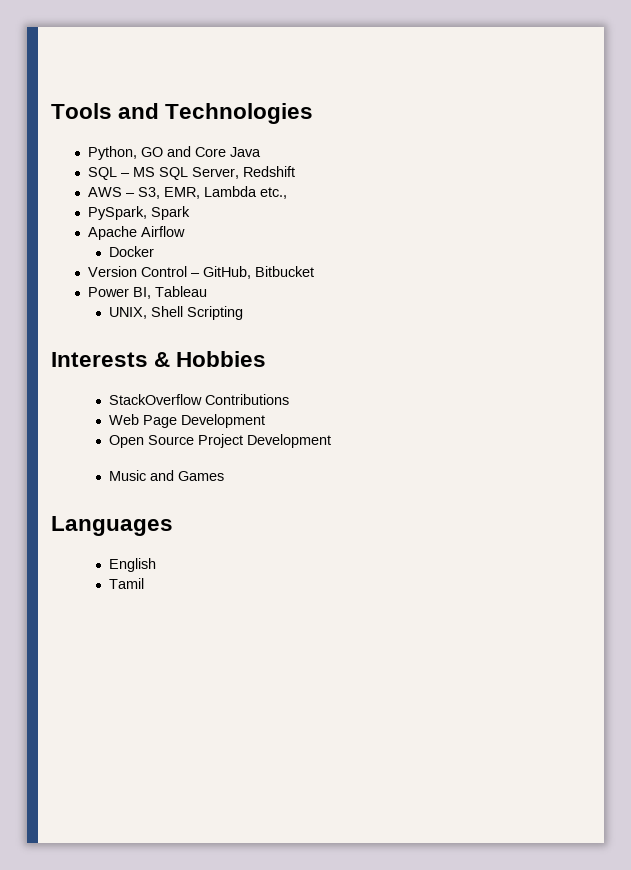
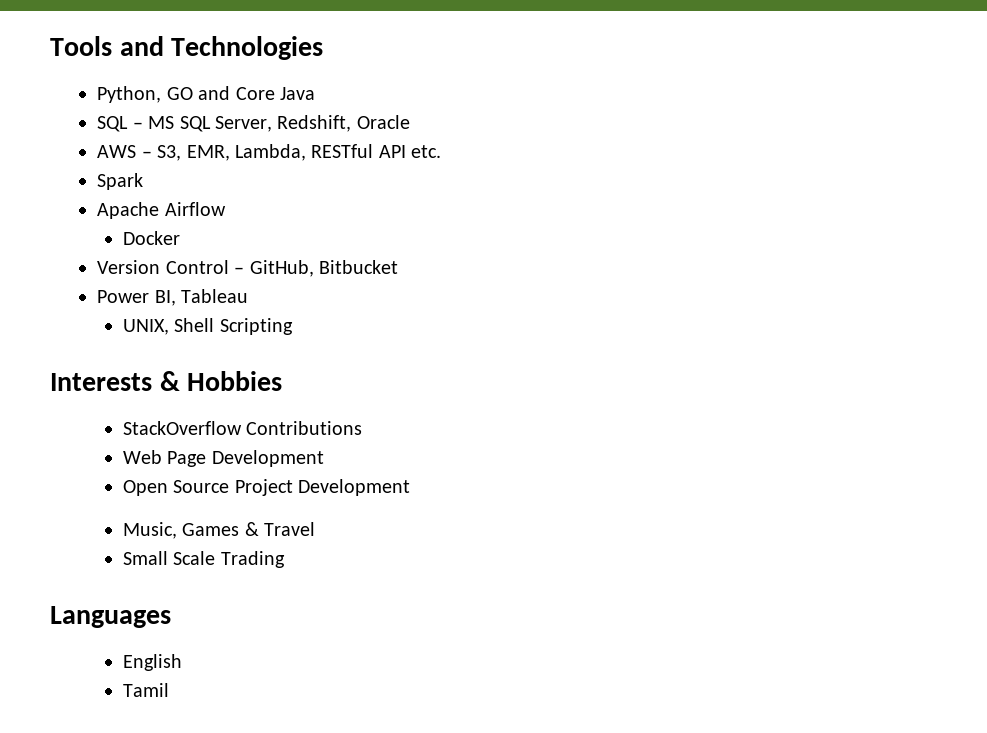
- SQL – MS SQL Server, Redshift
+ SQL – MS SQL Server, Redshift, Oracle
- AWS – S3, EMR, Lambda etc.,
- PySpark, Spark
+ AWS – S3, EMR, Lambda, RESTful API etc.
+ Spark
- Music and Games
+ Music, Games & Travel
+ Small Scale Trading

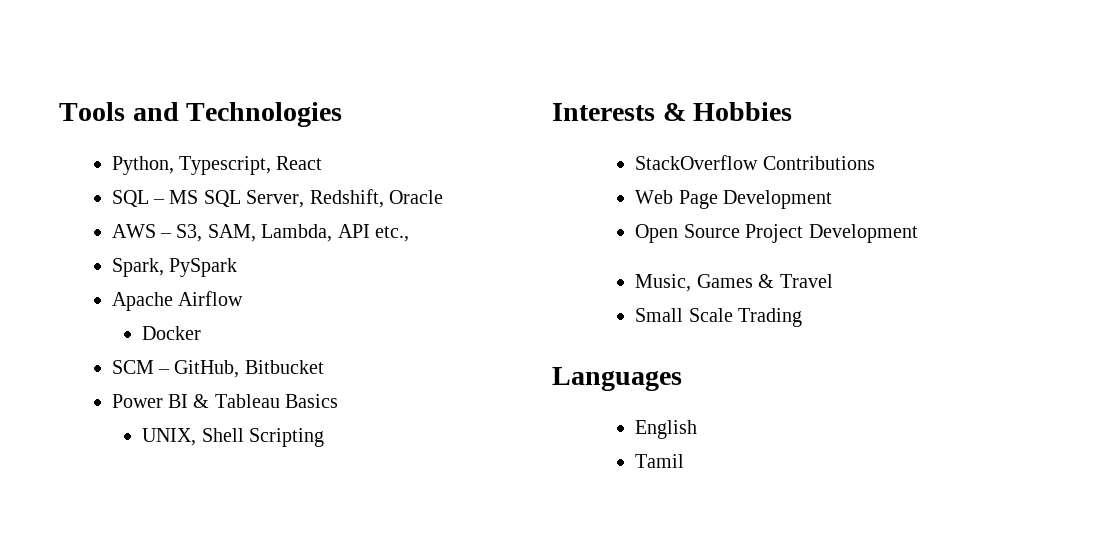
- Python, GO and Core Java
+ Python, Typescript, React
- AWS – S3, EMR, Lambda, RESTful API etc.
- Spark
+ AWS – S3, SAM, Lambda, API etc.,
+ Spark, PySpark
- Version Control – GitHub, Bitbucket
+ SCM – GitHub, Bitbucket
- Power BI, Tableau
+ Power BI & Tableau Basics

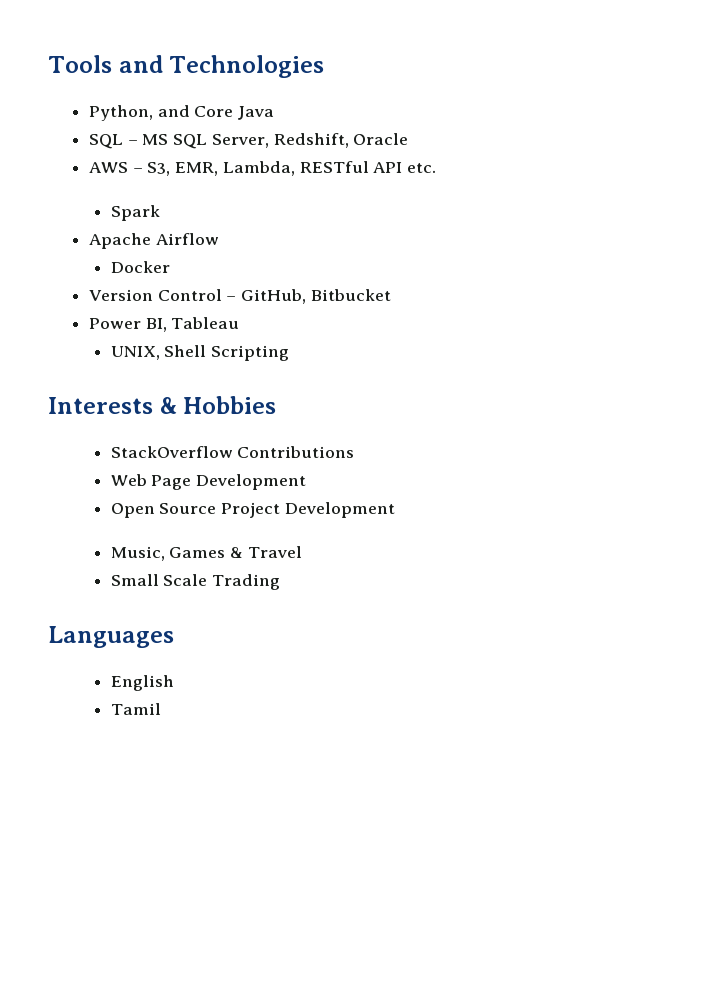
- Python, Typescript, React
+ Python, and Core Java
- AWS – S3, SAM, Lambda, API etc.,
- Spark, PySpark
+ AWS – S3, EMR, Lambda, RESTful API etc.
+ Spark
- SCM – GitHub, Bitbucket
+ Version Control – GitHub, Bitbucket
- Power BI & Tableau Basics
+ Power BI, Tableau

